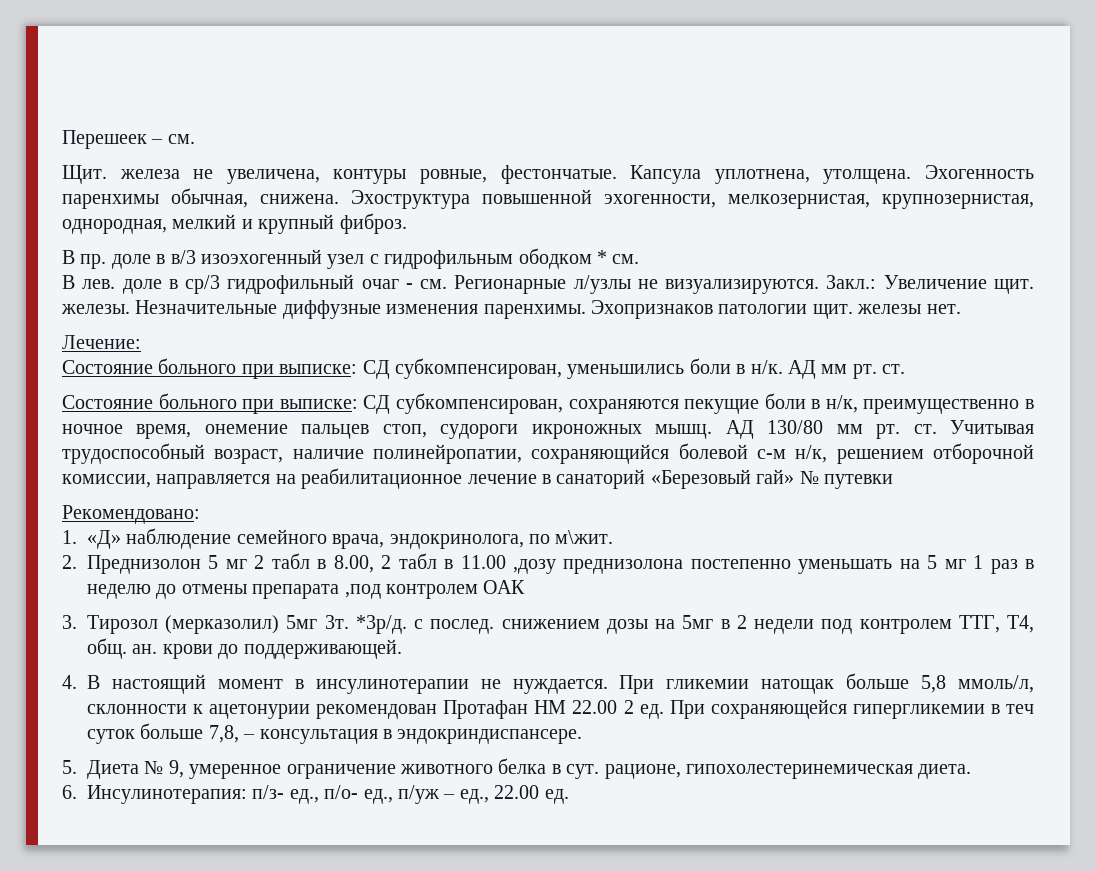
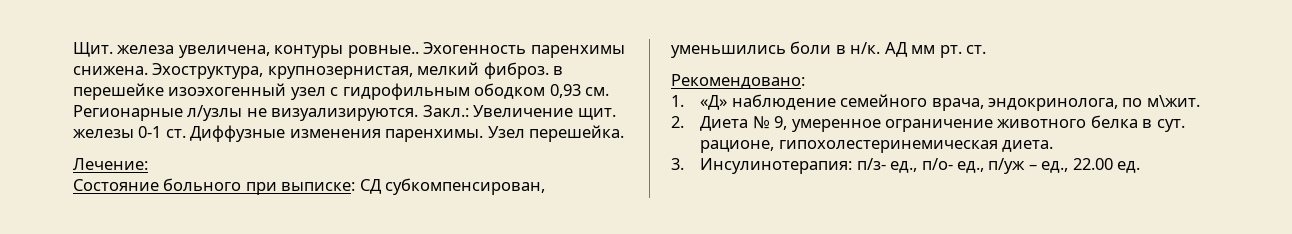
- Перешеек – см.
- Щит. железа не увеличена, контуры ровные, фестончатые. Капсула уплотнена, утолщена. Эхогенность паренхимы обычная, снижена. Эхоструктура повышенной эхогенности, мелкозернистая, крупнозернистая, однородная, мелкий и крупный фиброз.
- В пр. доле в в/3 изоэхогенный узел с гидрофильным ободком * см.
- В лев. доле в ср/3 гидрофильный очаг - см. Регионарные л/узлы не визуализируются.
+ Щит. железа увеличена, контуры ровные.. Эхогенность паренхимы снижена. Эхоструктура, крупнозернистая, мелкий фиброз. в перешейке изоэхогенный узел с гидрофильным ободком 0,93 см. Регионарные л/узлы не визуализируются.
- Закл.: Увеличение щит. железы. Незначительные диффузные изменения паренхимы. Эхопризнаков патологии щит. железы нет.
+ Закл.: Увеличение щит. железы 0-1 ст. Диффузные изменения паренхимы. Узел перешейка.
- Состояние больного при выписке: СД субкомпенсирован, сохраняются пекущие боли в н/к, преимущественно в ночное время, онемение пальцев стоп, судороги икроножных мышц. АД 130/80 мм рт. ст. Учитывая трудоспособный возраст, наличие полинейропатии, сохраняющийся болевой с-м н/к, решением отборочной комиссии, направляется на реабилитационное лечение в санаторий «Березовый гай» № путевки
- 2. Преднизолон 5 мг 2 табл в 8.00, 2 табл в 11.00 ,дозу преднизолона постепенно уменьшать на 5 мг 1 раз в неделю до отмены препарата ,под контролем ОАК
- 3. Тирозол (мерказолил) 5мг 3т. *3р/д. с послед. снижением дозы на 5мг в 2 недели под контролем ТТГ, Т4, общ. ан. крови до поддерживающей.
- 4. В настоящий момент в инсулинотерапии не нуждается. При гликемии натощак больше 5,8 ммоль/л, склонности к ацетонурии рекомендован Протафан НМ 22.00 2 ед. При сохраняющейся гипергликемии в теч суток больше 7,8, – консультация в эндокриндиспансере.
- 5. Диета № 9, умеренное ограничение животного белка в сут. рационе, гипохолестеринемическая диета.
+ 2. Диета № 9, умеренное ограничение животного белка в сут. рационе, гипохолестеринемическая диета.
- 6. Инсулинотерапия: п/з- ед., п/о- ед., п/уж – ед., 22.00 ед.
+ 3. Инсулинотерапия: п/з- ед., п/о- ед., п/уж – ед., 22.00 ед.

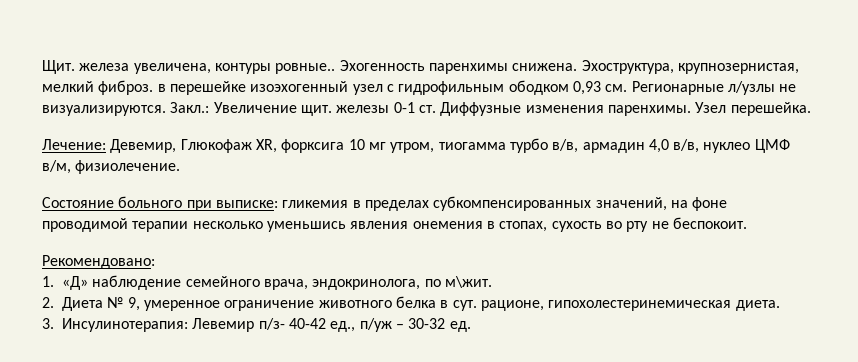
- Лечение:
- Состояние больного при выписке: СД субкомпенсирован, уменьшились боли в н/к. АД мм рт. ст.
+ Лечение: Девемир, Глюкофаж XR, форксига 10 мг утром, тиогамма турбо в/в, армадин 4,0 в/в, нуклео ЦМФ в/м, физиолечение.
+ Состояние больного при выписке: гликемия в пределах субкомпенсированных значений, на фоне проводимой терапии несколько уменьшись явления онемения в стопах, сухость во рту не беспокоит.
- 3. Инсулинотерапия: п/з- ед., п/о- ед., п/уж – ед., 22.00 ед.
+ 3. Инсулинотерапия: Левемир п/з- 40-42 ед., п/уж – 30-32 ед.

